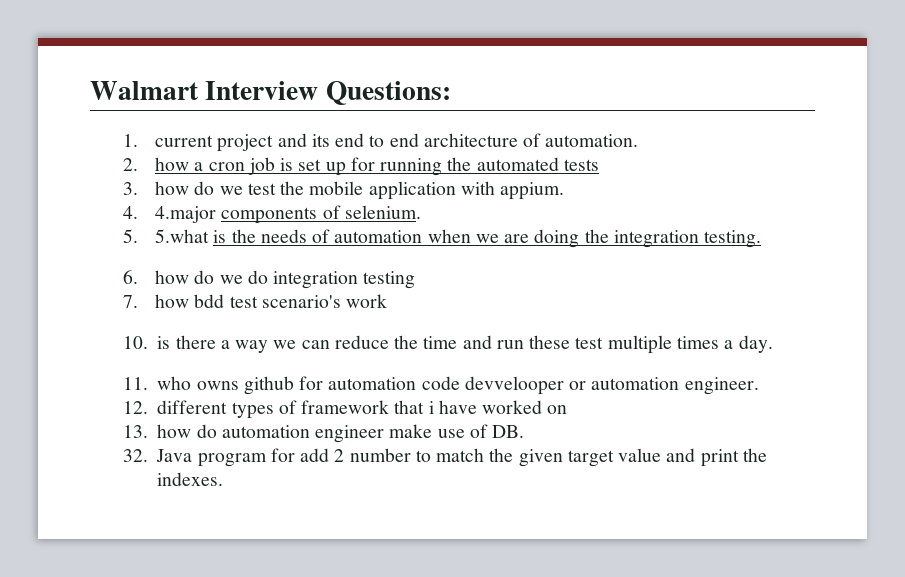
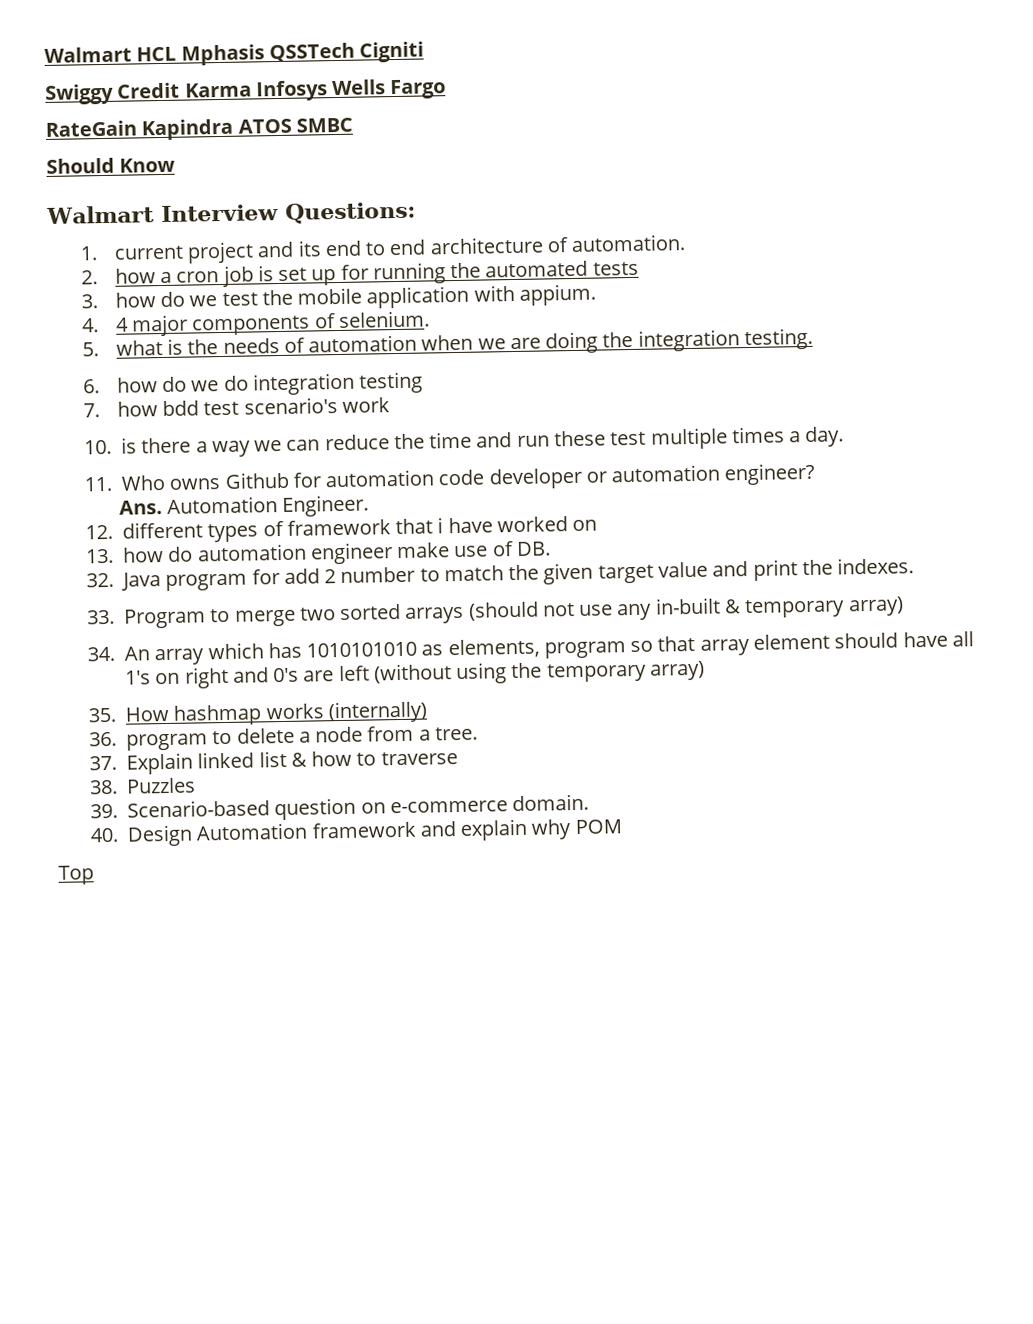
+ Walmart HCL Mphasis QSSTech Cigniti
+ Swiggy Credit Karma Infosys Wells Fargo
+ RateGain Kapindra ATOS SMBC
+ Should Know
- 4. 4.major components of selenium.
+ 4. 4 major components of selenium.
- 5. 5.what is the needs of automation when we are doing the integration testing.
+ 5. what is the needs of automation when we are doing the integration testing.
- 11. who owns github for automation code devvelooper or automation engineer.
+ 11. Who owns Github for automation code developer or automation engineer?
+ Ans. Automation Engineer.
+ 33. Program to merge two sorted arrays (should not use any in-built & temporary array)
+ 34. An array which has 1010101010 as elements, program so that array element should have all 1's on right and 0's are left (without using the temporary array)
+ 35. How hashmap works (internally)
+ 36. program to delete a node from a tree.
+ 37. Explain linked list & how to traverse
+ 38. Puzzles
+ 39. Scenario-based question on e-commerce domain.
+ 40. Design Automation framework and explain why POM
+ Top

